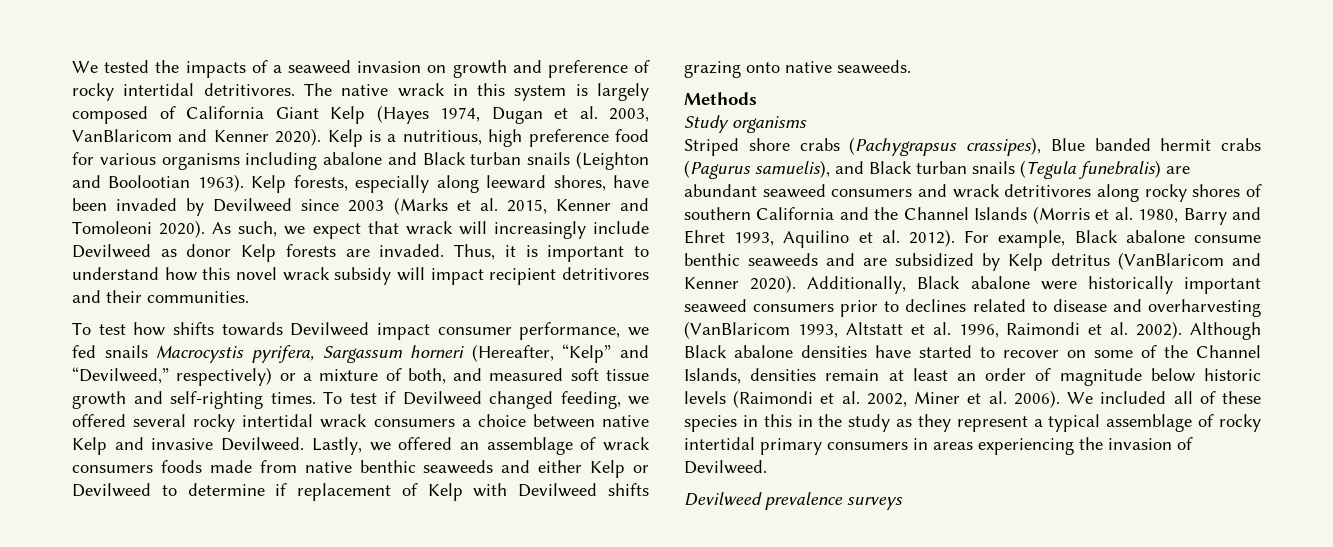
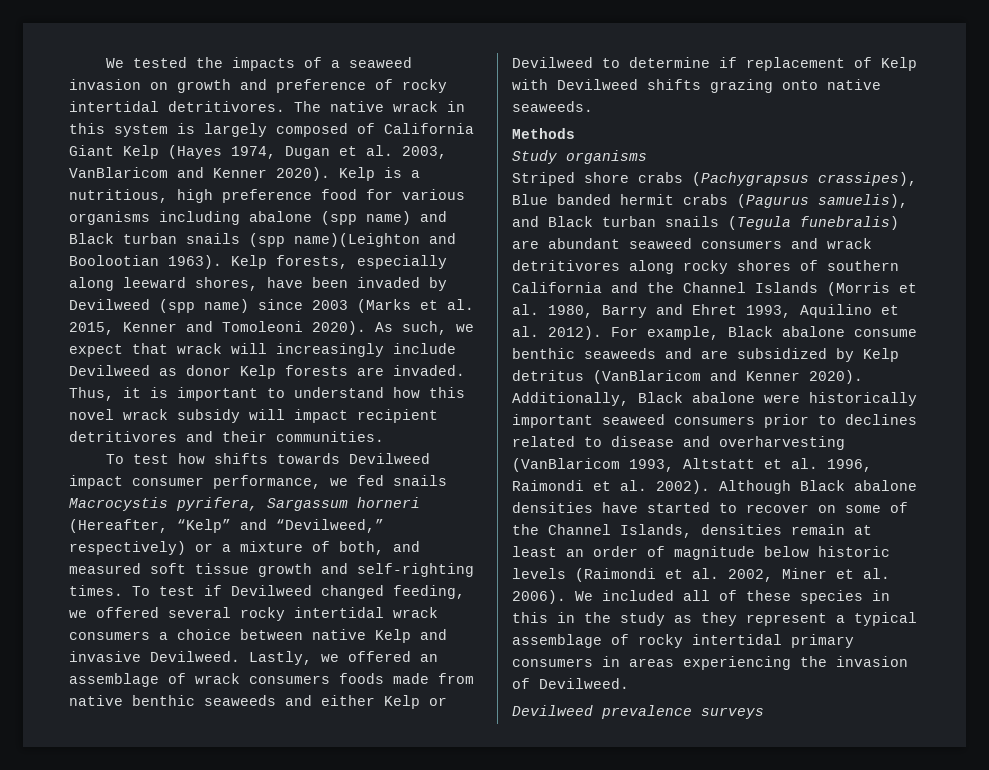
- Kelp is a nutritious, high preference food for various organisms including abalone and Black turban snails (Leighton and Boolootian 1963).
+ Kelp is a nutritious, high preference food for various organisms including abalone (spp name) and Black turban snails (spp name)(Leighton and Boolootian 1963).
- Kelp forests, especially along leeward shores, have been invaded by Devilweed since 2003 (Marks et al. 2015, Kenner and Tomoleoni 2020).
+ Kelp forests, especially along leeward shores, have been invaded by Devilweed (spp name) since 2003 (Marks et al. 2015, Kenner and Tomoleoni 2020).

